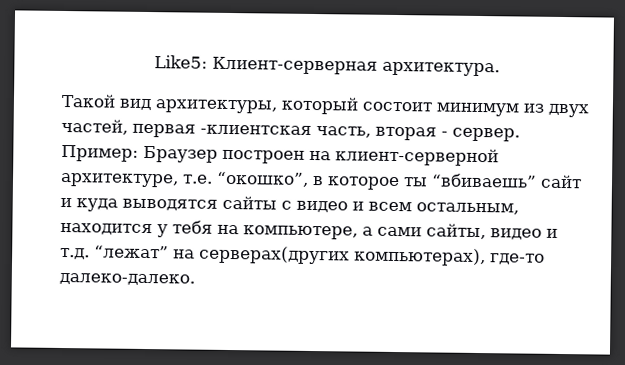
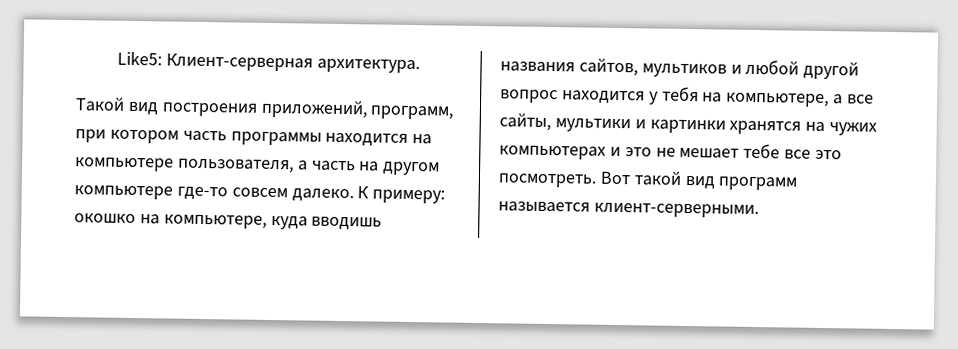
- Такой вид архитектуры, который состоит минимум из двух частей, первая -клиентская часть, вторая - сервер. Пример: Браузер построен на клиент-серверной архитектуре, т.е. “окошко”, в которое ты “вбиваешь” сайт и куда выводятся сайты с видео и всем остальным, находится у тебя на компьютере, а сами сайты, видео и т.д. “лежат” на серверах(других компьютерах), где-то далеко-далеко.
+ Такой вид построения приложений, программ, при котором часть программы находится на компьютере пользователя, а часть на другом компьютере где-то совсем далеко. К примеру: окошко на компьютере, куда вводишь названия сайтов, мультиков и любой другой вопрос находится у тебя на компьютере, а все сайты, мультики и картинки хранятся на чужих компьютерах и это не мешает тебе все это посмотреть. Вот такой вид программ называется клиент-серверными.

